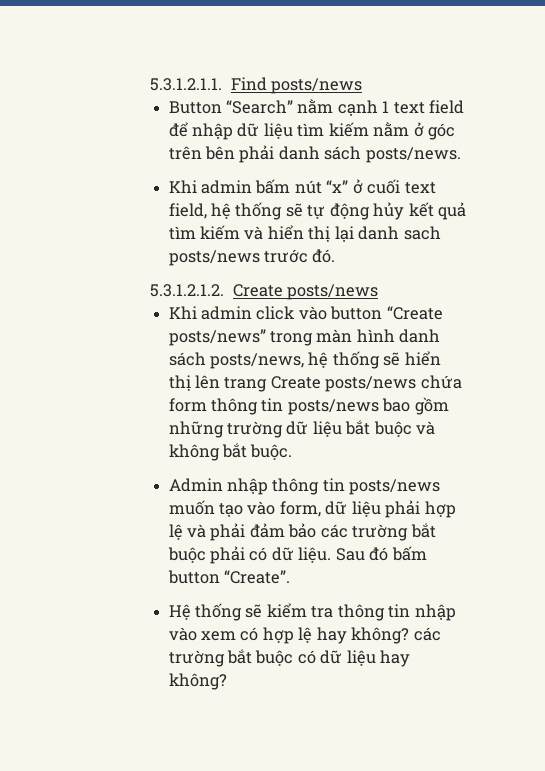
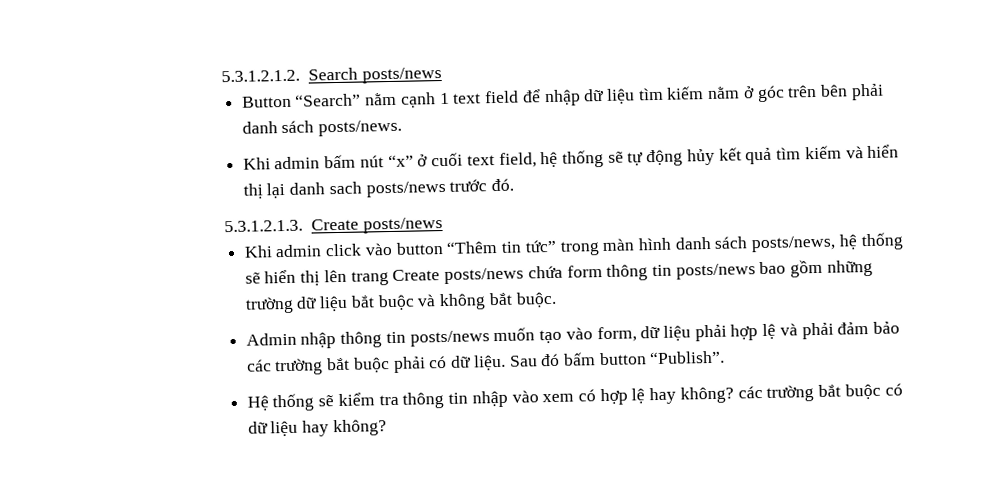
- 5.3.1.2.1.1. Find posts/news
+ 5.3.1.2.1.2. Search posts/news
- 5.3.1.2.1.2. Create posts/news
+ 5.3.1.2.1.3. Create posts/news
- Khi admin click vào button “Create posts/news” trong màn hình danh sách posts/news, hệ thống sẽ hiển thị lên trang Create posts/news chứa form thông tin posts/news bao gồm những trường dữ liệu bắt buộc và không bắt buộc.
+ Khi admin click vào button “Thêm tin tức” trong màn hình danh sách posts/news, hệ thống sẽ hiển thị lên trang Create posts/news chứa form thông tin posts/news bao gồm những trường dữ liệu bắt buộc và không bắt buộc.
- Sau đó bấm button “Create”.
+ Sau đó bấm button “Publish”.

